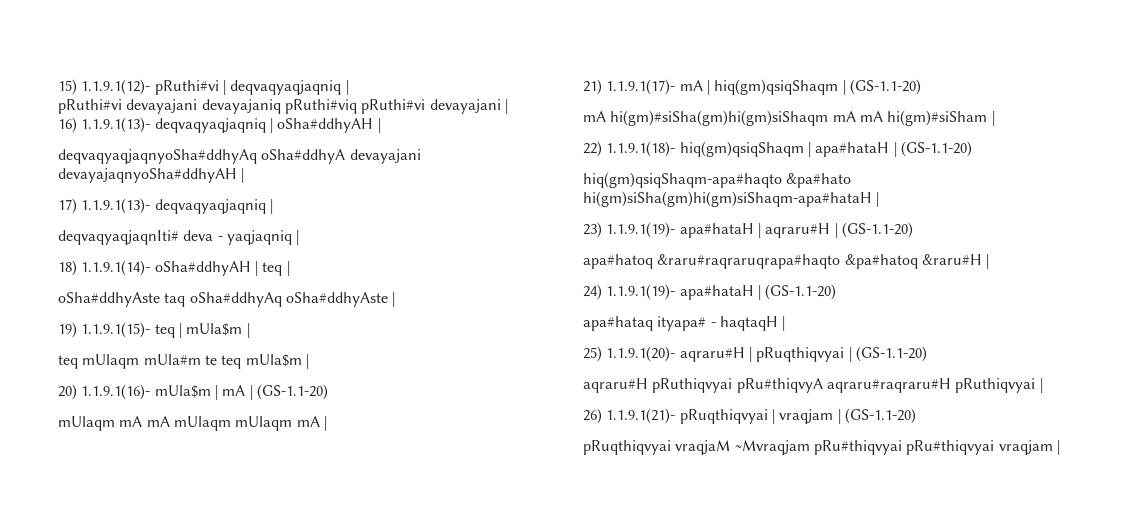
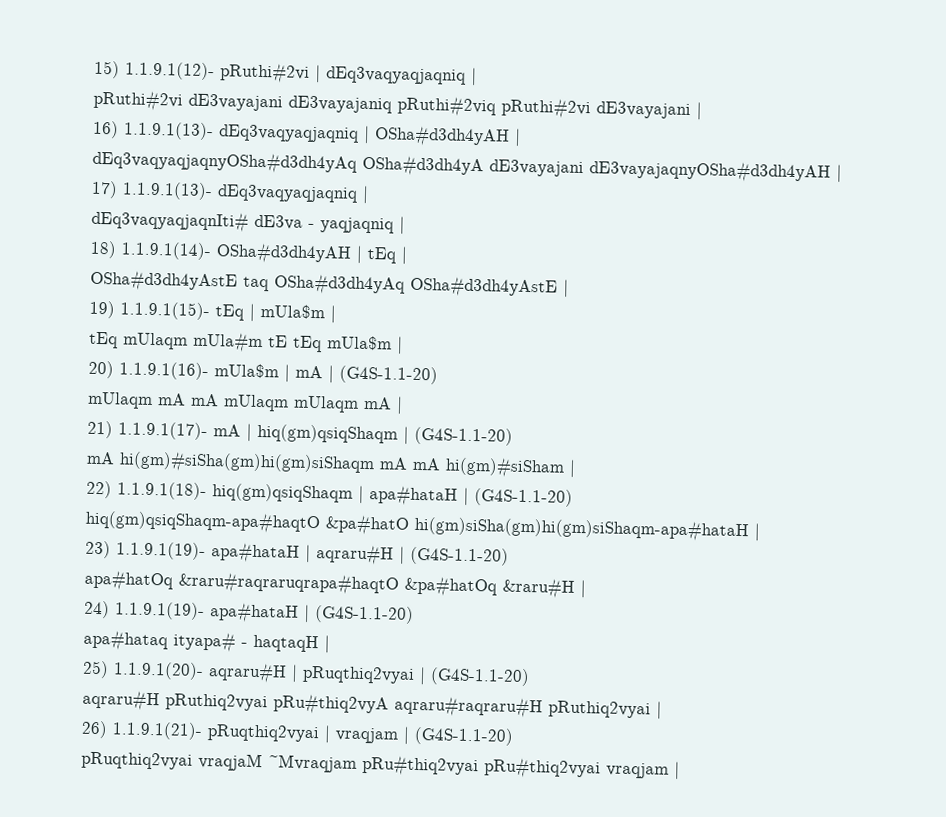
- 15) 1.1.9.1(12)- pRuthi#vi | deqvaqyaqjaqniq |
- pRuthi#vi devayajani devayajaniq pRuthi#viq pRuthi#vi devayajani |
- 16) 1.1.9.1(13)- deqvaqyaqjaqniq | oSha#ddhyAH |
- deqvaqyaqjaqnyoSha#ddhyAq oSha#ddhyA devayajani devayajaqnyoSha#ddhyAH |
+ 15) 1.1.9.1(12)- pRuthi#2vi | dEq3vaqyaqjaqniq |
+ pRuthi#2vi dE3vayajani dE3vayajaniq pRuthi#2viq pRuthi#2vi dE3vayajani |
+ 16) 1.1.9.1(13)- dEq3vaqyaqjaqniq | OSha#d3dh4yAH |
+ dEq3vaqyaqjaqnyOSha#d3dh4yAq OSha#d3dh4yA dE3vayajani dE3vayajaqnyOSha#d3dh4yAH |
- 17) 1.1.9.1(13)- deqvaqyaqjaqniq |
- deqvaqyaqjaqnIti# deva - yaqjaqniq |
+ 17) 1.1.9.1(13)- dEq3vaqyaqjaqniq |
+ dEq3vaqyaqjaqnIti# dE3va - yaqjaqniq |
- 18) 1.1.9.1(14)- oSha#ddhyAH | teq |
- oSha#ddhyAste taq oSha#ddhyAq oSha#ddhyAste |
+ 18) 1.1.9.1(14)- OSha#d3dh4yAH | tEq |
+ OSha#d3dh4yAstE taq OSha#d3dh4yAq OSha#d3dh4yAstE |
- 19) 1.1.9.1(15)- teq | mUla$m |
+ 19) 1.1.9.1(15)- tEq | mUla$m |
- teq mUlaqm mUla#m te teq mUla$m |
+ tEq mUlaqm mUla#m tE tEq mUla$m |
- 20) 1.1.9.1(16)- mUla$m | mA | (GS-1.1-20)
+ 20) 1.1.9.1(16)- mUla$m | mA | (G4S-1.1-20)
- 21) 1.1.9.1(17)- mA | hiq(gm)qsiqShaqm | (GS-1.1-20)
+ 21) 1.1.9.1(17)- mA | hiq(gm)qsiqShaqm | (G4S-1.1-20)
- 22) 1.1.9.1(18)- hiq(gm)qsiqShaqm | apa#hataH | (GS-1.1-20)
- hiq(gm)qsiqShaqm-apa#haqto &pa#hato hi(gm)siSha(gm)hi(gm)siShaqm-apa#hataH |
+ 22) 1.1.9.1(18)- hiq(gm)qsiqShaqm | apa#hataH | (G4S-1.1-20)
+ hiq(gm)qsiqShaqm-apa#haqtO &pa#hatO hi(gm)siSha(gm)hi(gm)siShaqm-apa#hataH |
- 23) 1.1.9.1(19)- apa#hataH | aqraru#H | (GS-1.1-20)
- apa#hatoq &raru#raqraruqrapa#haqto &pa#hatoq &raru#H |
+ 23) 1.1.9.1(19)- apa#hataH | aqraru#H | (G4S-1.1-20)
+ apa#hatOq &raru#raqraruqrapa#haqtO &pa#hatOq &raru#H |
- 24) 1.1.9.1(19)- apa#hataH | (GS-1.1-20)
+ 24) 1.1.9.1(19)- apa#hataH | (G4S-1.1-20)
- 25) 1.1.9.1(20)- aqraru#H | pRuqthiqvyai | (GS-1.1-20)
- aqraru#H pRuthiqvyai pRu#thiqvyA aqraru#raqraru#H pRuthiqvyai |
+ 25) 1.1.9.1(20)- aqraru#H | pRuqthiq2vyai | (G4S-1.1-20)
+ aqraru#H pRuthiq2vyai pRu#thiq2vyA aqraru#raqraru#H pRuthiq2vyai |
- 26) 1.1.9.1(21)- pRuqthiqvyai | vraqjam | (GS-1.1-20)
- pRuqthiqvyai vraqjaM ~Mvraqjam pRu#thiqvyai pRu#thiqvyai vraqjam |
+ 26) 1.1.9.1(21)- pRuqthiq2vyai | vraqjam | (G4S-1.1-20)
+ pRuqthiq2vyai vraqjaM ~Mvraqjam pRu#thiq2vyai pRu#thiq2vyai vraqjam |

